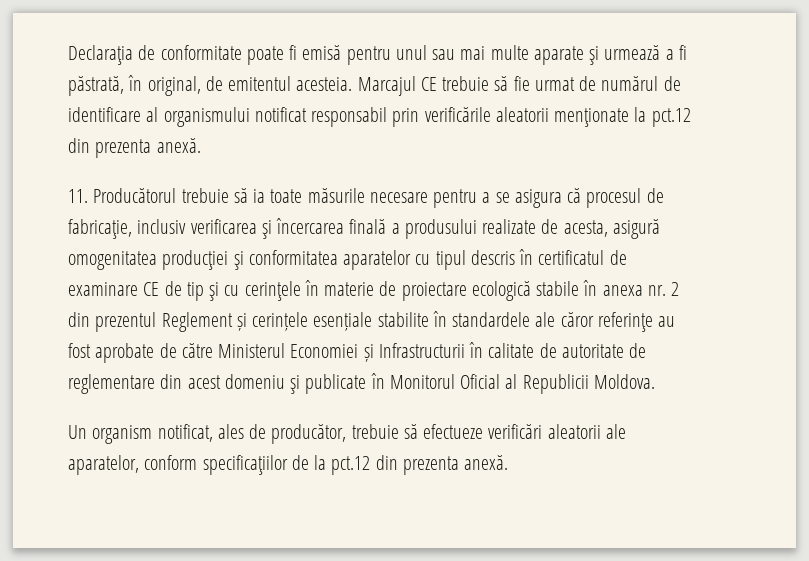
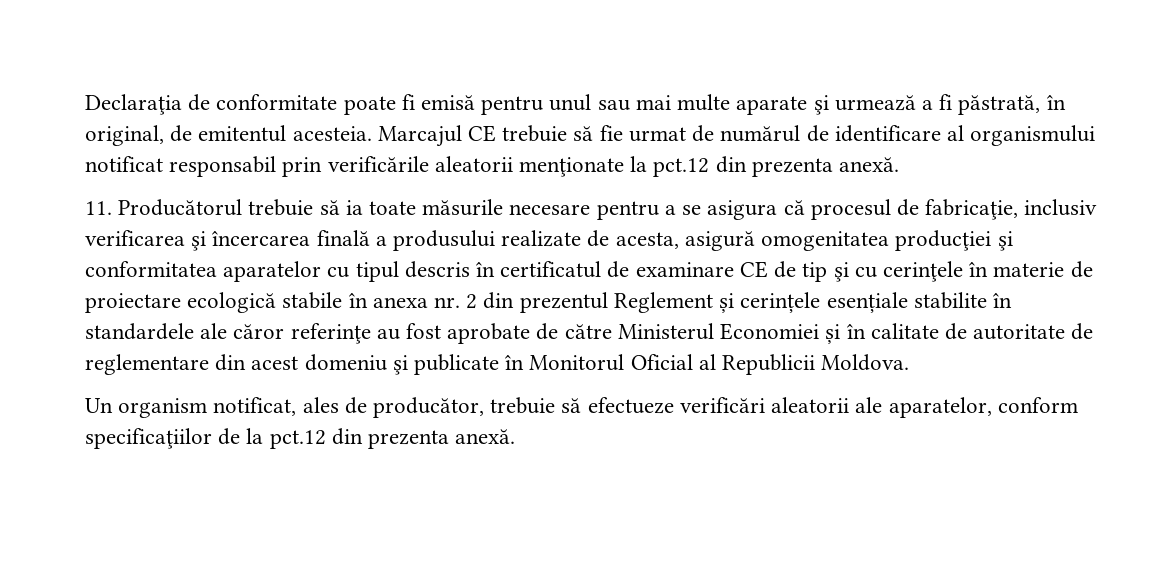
- 11. Producătorul trebuie să ia toate măsurile necesare pentru a se asigura că procesul de fabricaţie, inclusiv verificarea şi încercarea finală a produsului realizate de acesta, asigură omogenitatea producţiei şi conformitatea aparatelor cu tipul descris în certificatul de examinare CE de tip şi cu cerinţele în materie de proiectare ecologică stabile în anexa nr. 2 din prezentul Reglement și cerințele esențiale stabilite în standardele ale căror referinţe au fost aprobate de către Ministerul Economiei și Infrastructurii în calitate de autoritate de reglementare din acest domeniu şi publicate în Monitorul Oficial al Republicii Moldova.
+ 11. Producătorul trebuie să ia toate măsurile necesare pentru a se asigura că procesul de fabricaţie, inclusiv verificarea şi încercarea finală a produsului realizate de acesta, asigură omogenitatea producţiei şi conformitatea aparatelor cu tipul descris în certificatul de examinare CE de tip şi cu cerinţele în materie de proiectare ecologică stabile în anexa nr. 2 din prezentul Reglement și cerințele esențiale stabilite în standardele ale căror referinţe au fost aprobate de către Ministerul Economiei și în calitate de autoritate de reglementare din acest domeniu şi publicate în Monitorul Oficial al Republicii Moldova.

